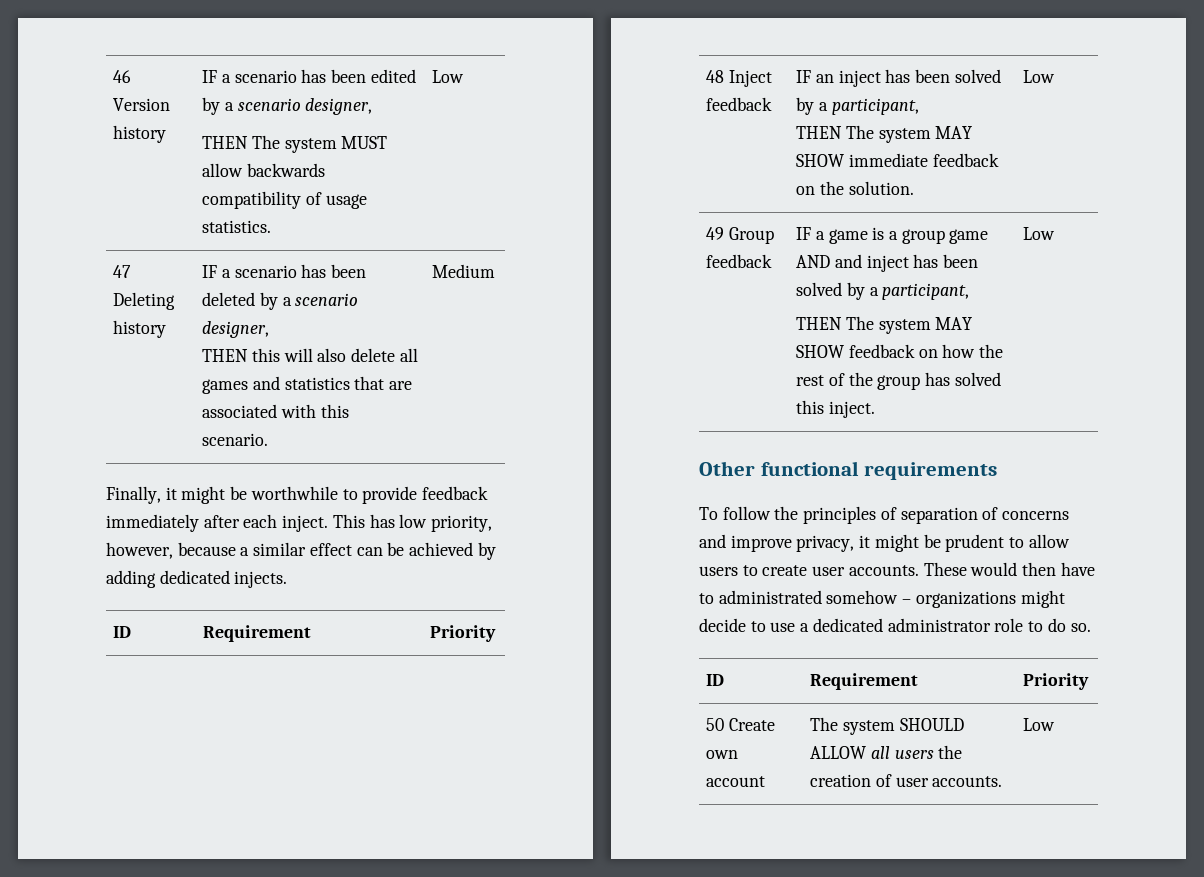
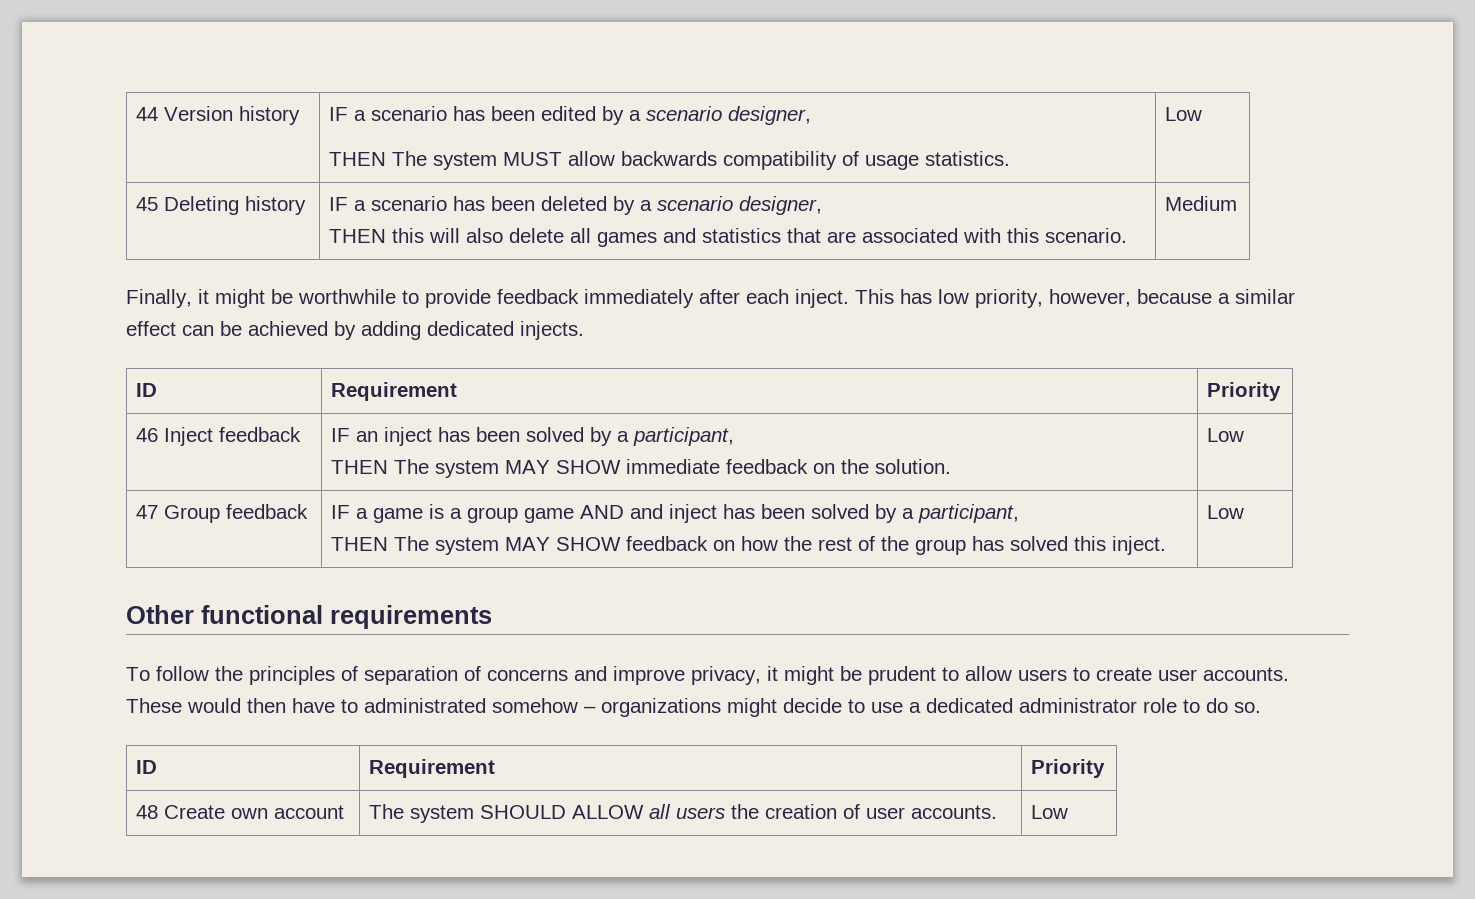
- 46 Version history | IF a scenario has been edited by a scenario designer,
+ 44 Version history | IF a scenario has been edited by a scenario designer,
- 47 Deleting history | IF a scenario has been deleted by a scenario designer,
+ 45 Deleting history | IF a scenario has been deleted by a scenario designer,
- 48 Inject feedback | IF an inject has been solved by a participant,
+ 46 Inject feedback | IF an inject has been solved by a participant,
- 49 Group feedback | IF a game is a group game AND and inject has been solved by a participant,
+ 47 Group feedback | IF a game is a group game AND and inject has been solved by a participant,
- 50 Create own account | The system SHOULD ALLOW all users the creation of user accounts. | Low
+ 48 Create own account | The system SHOULD ALLOW all users the creation of user accounts. | Low

